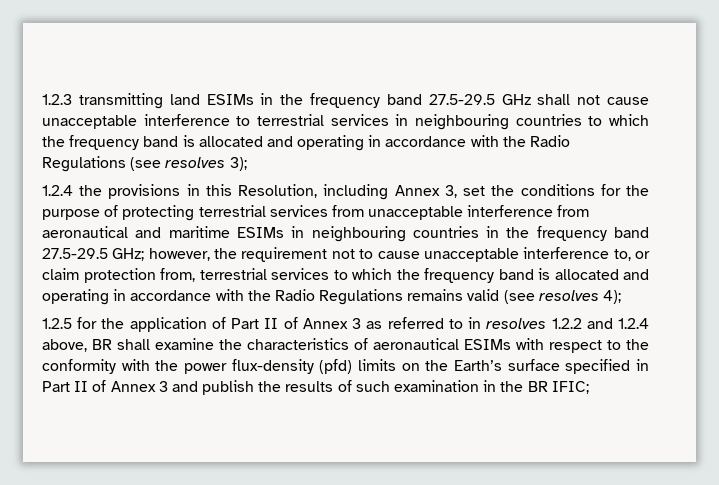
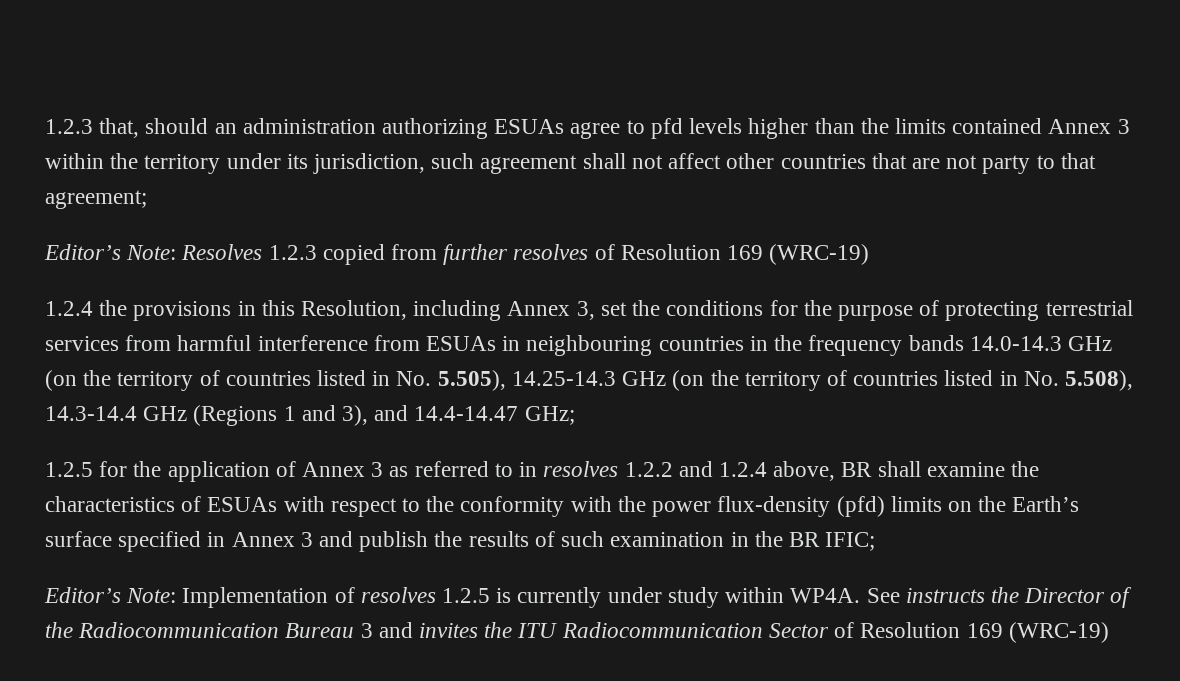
- 1.2.3 transmitting land ESIMs in the frequency band 27.5-29.5 GHz shall not cause unacceptable interference to terrestrial services in neighbouring countries to which the frequency band is allocated and operating in accordance with the Radio Regulations (see resolves 3);
+ 1.2.3 that, should an administration authorizing ESUAs agree to pfd levels higher than the limits contained Annex 3 within the territory under its jurisdiction, such agreement shall not affect other countries that are not party to that agreement;
+ Editor’s Note: Resolves 1.2.3 copied from further resolves of Resolution 169 (WRC-19)
- 1.2.4 the provisions in this Resolution, including Annex 3, set the conditions for the purpose of protecting terrestrial services from unacceptable interference from aeronautical and maritime ESIMs in neighbouring countries in the frequency band 27.5-29.5 GHz; however, the requirement not to cause unacceptable interference to, or claim protection from, terrestrial services to which the frequency band is allocated and operating in accordance with the Radio Regulations remains valid (see resolves 4);
+ 1.2.4 the provisions in this Resolution, including Annex 3, set the conditions for the purpose of protecting terrestrial services from harmful interference from ESUAs in neighbouring countries in the frequency bands 14.0-14.3 GHz (on the territory of countries listed in No. 5.505), 14.25-14.3 GHz (on the territory of countries listed in No. 5.508), 14.3-14.4 GHz (Regions 1 and 3), and 14.4-14.47 GHz;
- 1.2.5 for the application of Part II of Annex 3 as referred to in resolves 1.2.2 and 1.2.4 above, BR shall examine the characteristics of aeronautical ESIMs with respect to the conformity with the power flux-density (pfd) limits on the Earth’s surface specified in Part II of Annex 3 and publish the results of such examination in the BR IFIC;
+ 1.2.5 for the application of Annex 3 as referred to in resolves 1.2.2 and 1.2.4 above, BR shall examine the characteristics of ESUAs with respect to the conformity with the power flux-density (pfd) limits on the Earth’s surface specified in Annex 3 and publish the results of such examination in the BR IFIC;
+ Editor’s Note: Implementation of resolves 1.2.5 is currently under study within WP4A. See instructs the Director of the Radiocommunication Bureau 3 and invites the ITU Radiocommunication Sector of Resolution 169 (WRC-19)

